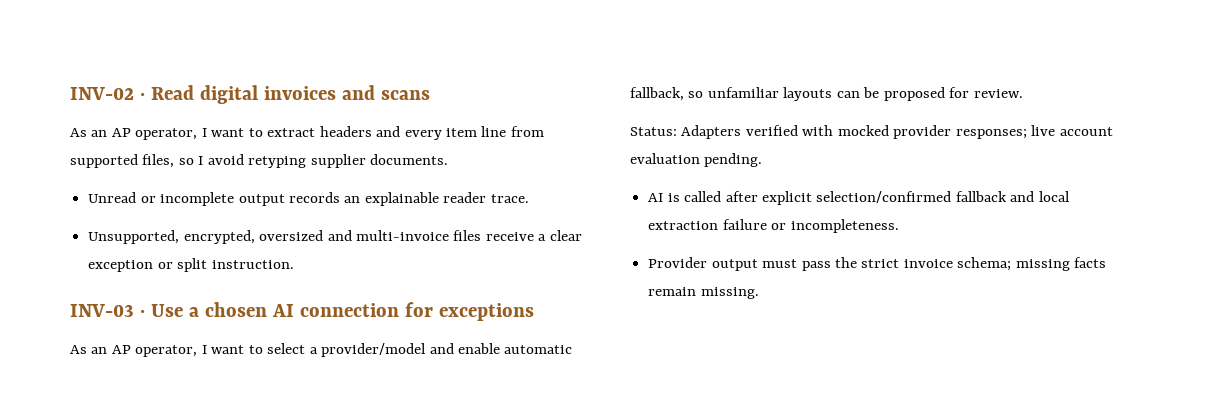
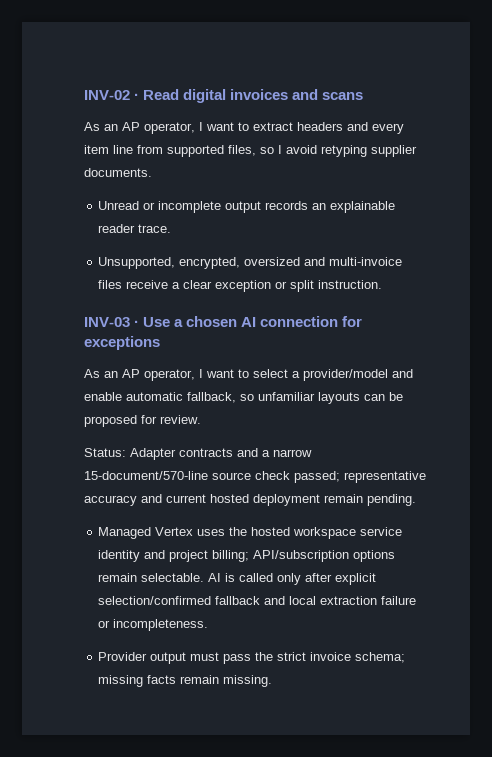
- Status: Adapters verified with mocked provider responses; live account evaluation pending.
- AI is called after explicit selection/confirmed fallback and local extraction failure or incompleteness.
+ Status: Adapter contracts and a narrow 15-document/570-line source check passed; representative accuracy and current hosted deployment remain pending.
+ Managed Vertex uses the hosted workspace service identity and project billing; API/subscription options remain selectable. AI is called only after explicit selection/confirmed fallback and local extraction failure or incompleteness.

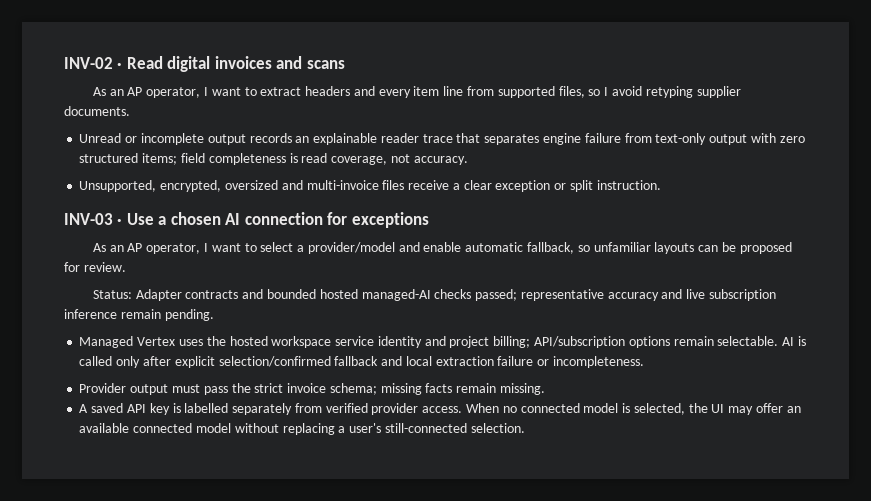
- Unread or incomplete output records an explainable reader trace.
+ Unread or incomplete output records an explainable reader trace that separates engine failure from text-only output with zero structured items; field completeness is read coverage, not accuracy.
- Status: Adapter contracts and a narrow 15-document/570-line source check passed; representative accuracy and current hosted deployment remain pending.
+ Status: Adapter contracts and bounded hosted managed-AI checks passed; representative accuracy and live subscription inference remain pending.
+ A saved API key is labelled separately from verified provider access. When no connected model is selected, the UI may offer an available connected model without replacing a user's still-connected selection.

